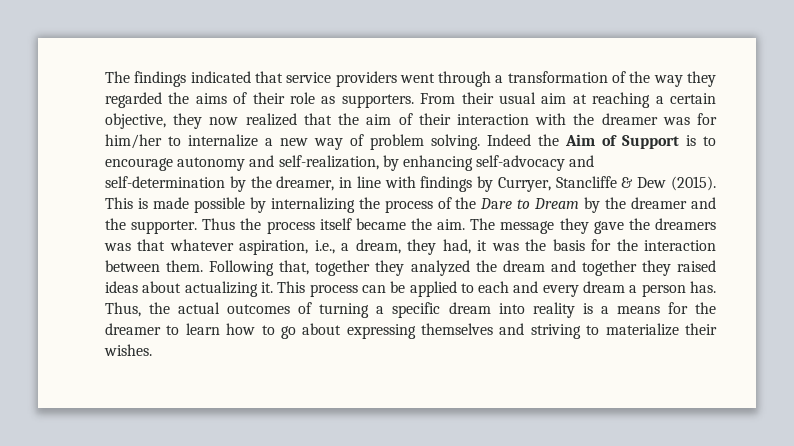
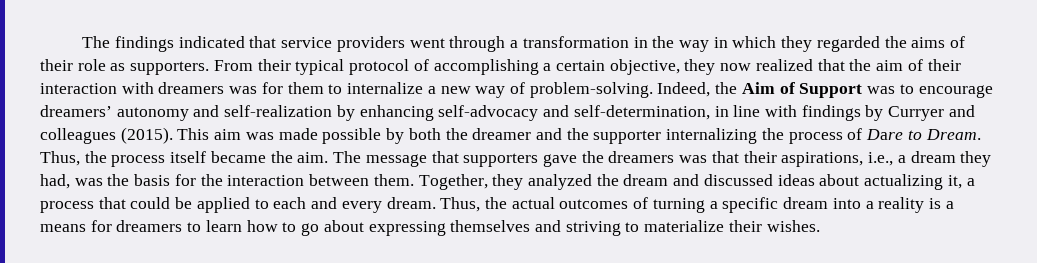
- The findings indicated that service providers went through a transformation of the way they regarded the aims of their role as supporters.
+ The findings indicated that service providers went through a transformation in the way in which they regarded the aims of their role as supporters.
- From their usual aim at reaching a certain objective, they now realized that the aim of their interaction with the dreamer was for him/her to internalize a new way of problem solving. Indeed the Aim of Support is to encourage autonomy and self-realization, by enhancing self-advocacy and self-determination by the dreamer, in line with findings by Curryer, Stancliffe & Dew (2015). This is made possible by internalizing the process of the Dare to Dream by the dreamer and the supporter. Thus the process itself became the aim.
+ From their typical protocol of accomplishing a certain objective, they now realized that the aim of their interaction with dreamers was for them to internalize a new way of problem-solving. Indeed, the Aim of Support was to encourage dreamers’ autonomy and self-realization by enhancing self-advocacy and self-determination, in line with findings by Curryer and colleagues (2015). This aim was made possible by both the dreamer and the supporter internalizing the process of Dare to Dream. Thus, the process itself became the aim.
- The message they gave the dreamers was that whatever aspiration, i.e., a dream, they had, it was the basis for the interaction between them.
+ The message that supporters gave the dreamers was that their aspirations, i.e., a dream they had, was the basis for the interaction between them.
- Following that, together they analyzed the dream and together they raised ideas about actualizing it. This process can be applied to each and every dream a person has.
+ Together, they analyzed the dream and discussed ideas about actualizing it, a process that could be applied to each and every dream.
- Thus, the actual outcomes of turning a specific dream into reality is a means for the dreamer to learn how to go about expressing themselves and striving to materialize their wishes.
+ Thus, the actual outcomes of turning a specific dream into a reality is a means for dreamers to learn how to go about expressing themselves and striving to materialize their wishes.

